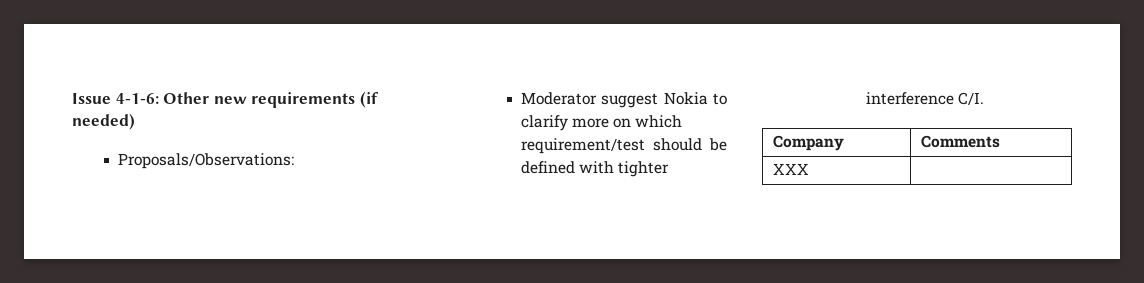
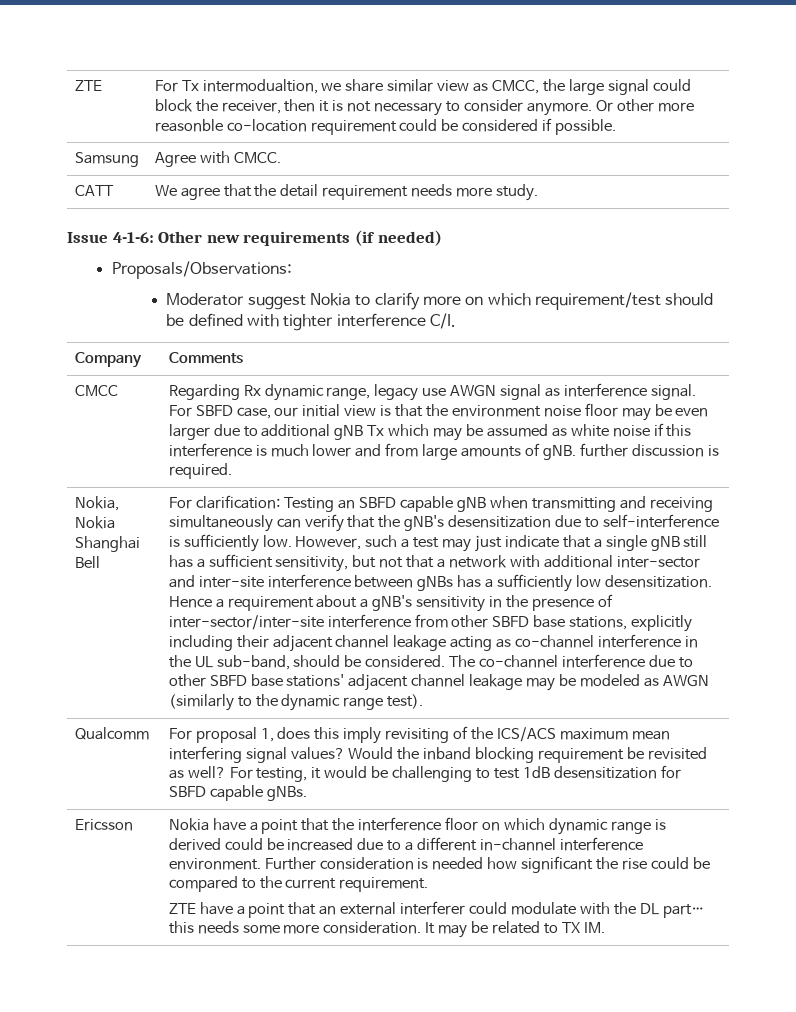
+ ZTE | For Tx intermodualtion, we share similar view as CMCC, the large signal could block the receiver, then it is not necessary to consider anymore. Or other more reasonble co-location requirement could be considered if possible.
+ Samsung | Agree with CMCC.
+ CATT | We agree that the detail requirement needs more study.
- XXX
+ CMCC | Regarding Rx dynamic range, legacy use AWGN signal as interference signal. For SBFD case, our initial view is that the environment noise floor may be even larger due to additional gNB Tx which may be assumed as white noise if this interference is much lower and from large amounts of gNB. further discussion is required.
+ Nokia, Nokia Shanghai Bell | For clarification: Testing an SBFD capable gNB when transmitting and receiving simultaneously can verify that the gNB's desensitization due to self-interference is sufficiently low. However, such a test may just indicate that a single gNB still has a sufficient sensitivity, but not that a network with additional inter-sector and inter-site interference between gNBs has a sufficiently low desensitization. Hence a requirement about a gNB's sensitivity in the presence of inter-sector/inter-site interference from other SBFD base stations, explicitly including their adjacent channel leakage acting as co-channel interference in the UL sub-band, should be considered. The co-channel interference due to other SBFD base stations' adjacent channel leakage may be modeled as AWGN (similarly to the dynamic range test).
+ Qualcomm | For proposal 1, does this imply revisiting of the ICS/ACS maximum mean interfering signal values? Would the inband blocking requirement be revisited as well? For testing, it would be challenging to test 1dB desensitization for SBFD capable gNBs.
+ Ericsson | Nokia have a point that the interference floor on which dynamic range is derived could be increased due to a different in-channel interference environment. Further consideration is needed how significant the rise could be compared to the current requirement.
+ ZTE have a point that an external interferer could modulate with the DL part… this needs some more consideration. It may be related to TX IM.

